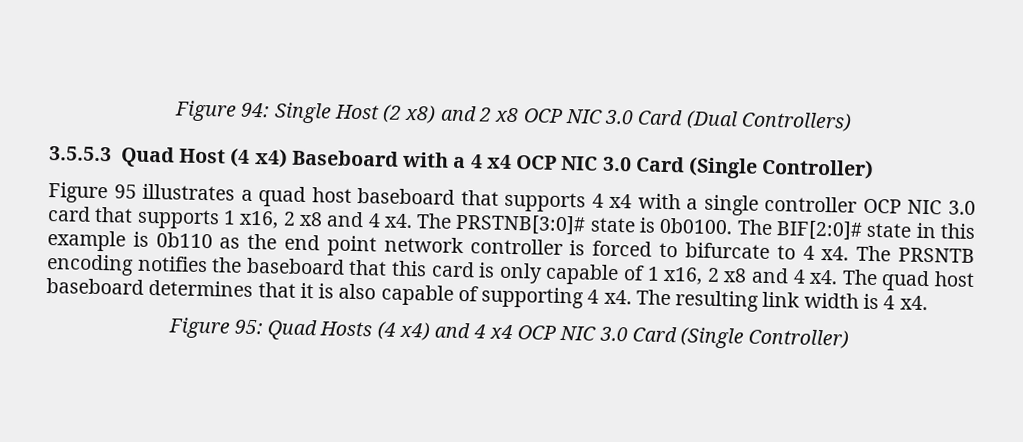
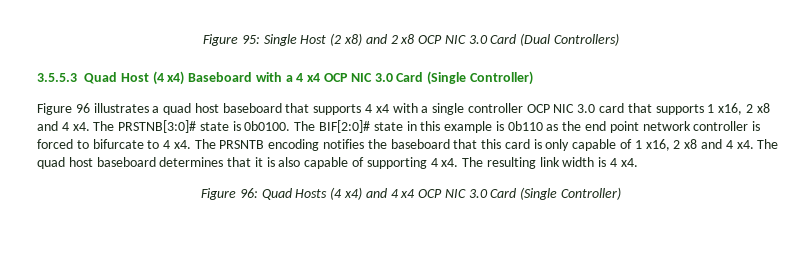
- Figure 94: Single Host (2 x8) and 2 x8 OCP NIC 3.0 Card (Dual Controllers)
+ Figure 95: Single Host (2 x8) and 2 x8 OCP NIC 3.0 Card (Dual Controllers)
- Figure 95 illustrates a quad host baseboard that supports 4 x4 with a single controller OCP NIC 3.0 card that supports 1 x16, 2 x8 and 4 x4.
+ Figure 96 illustrates a quad host baseboard that supports 4 x4 with a single controller OCP NIC 3.0 card that supports 1 x16, 2 x8 and 4 x4.
- Figure 95: Quad Hosts (4 x4) and 4 x4 OCP NIC 3.0 Card (Single Controller)
+ Figure 96: Quad Hosts (4 x4) and 4 x4 OCP NIC 3.0 Card (Single Controller)

